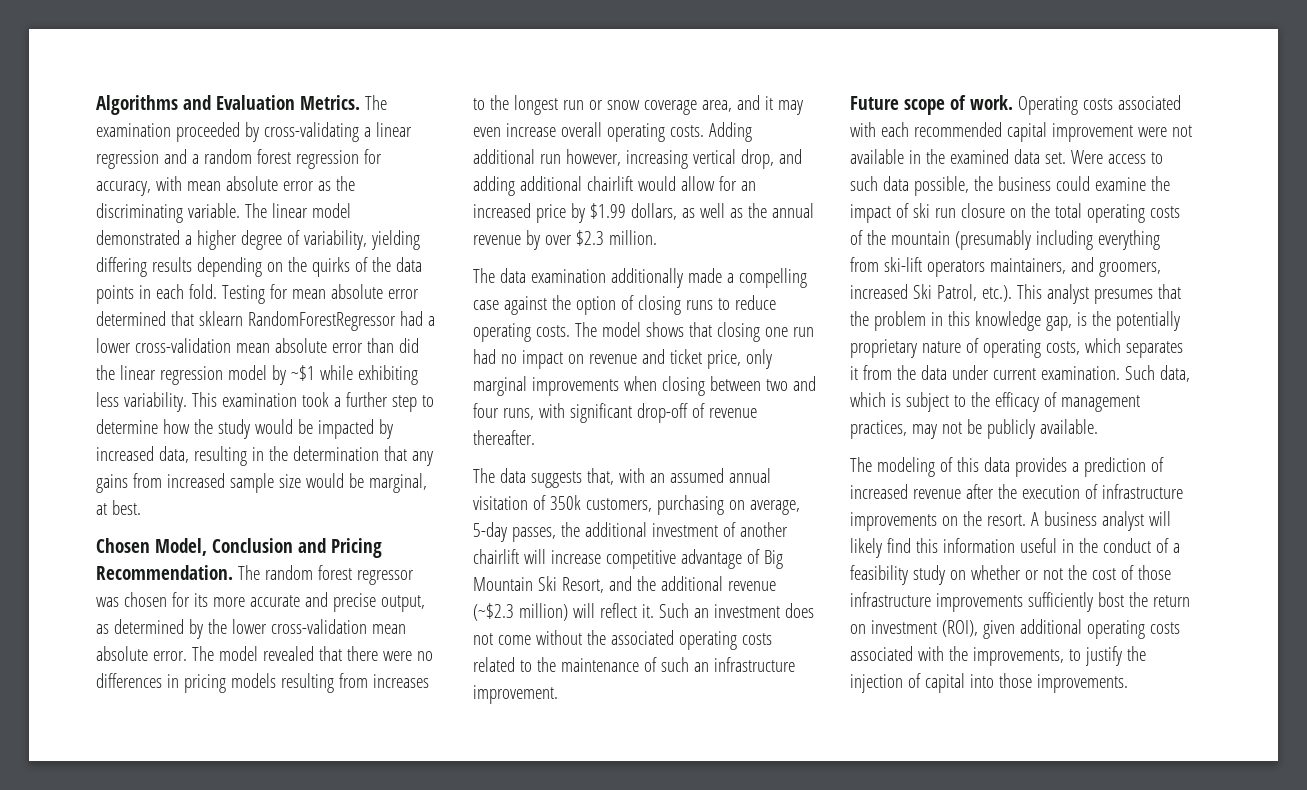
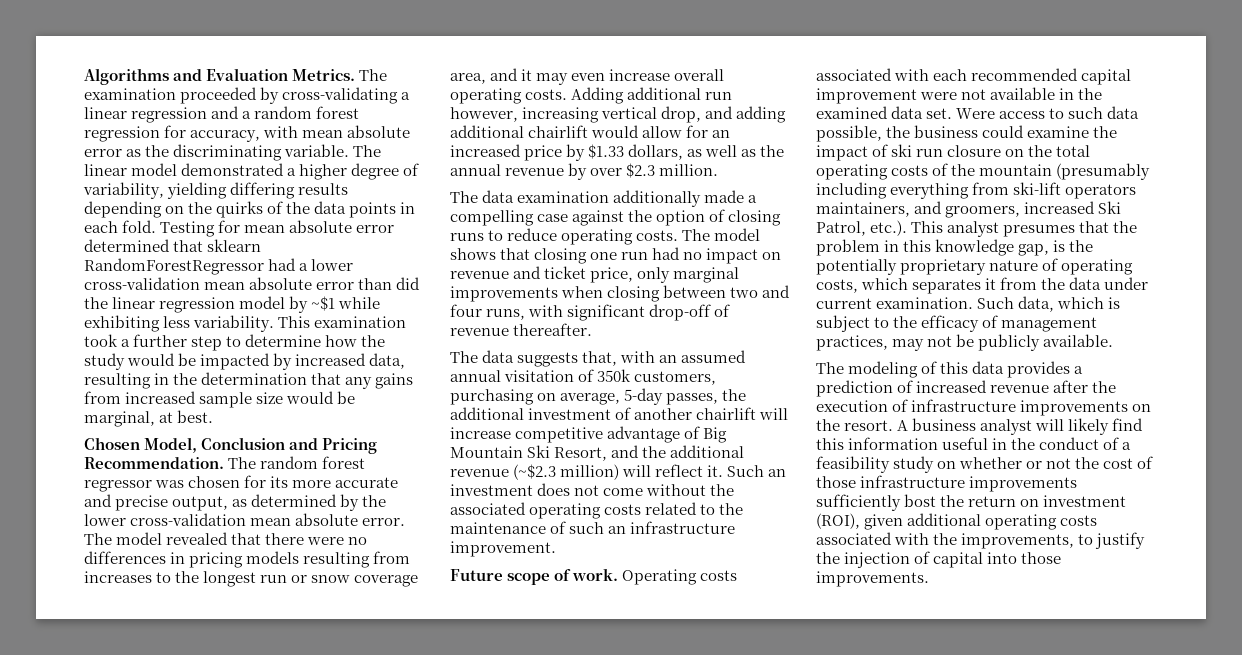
- Adding additional run however, increasing vertical drop, and adding additional chairlift would allow for an increased price by $1.99 dollars, as well as the annual revenue by over $2.3 million.
+ Adding additional run however, increasing vertical drop, and adding additional chairlift would allow for an increased price by $1.33 dollars, as well as the annual revenue by over $2.3 million.

